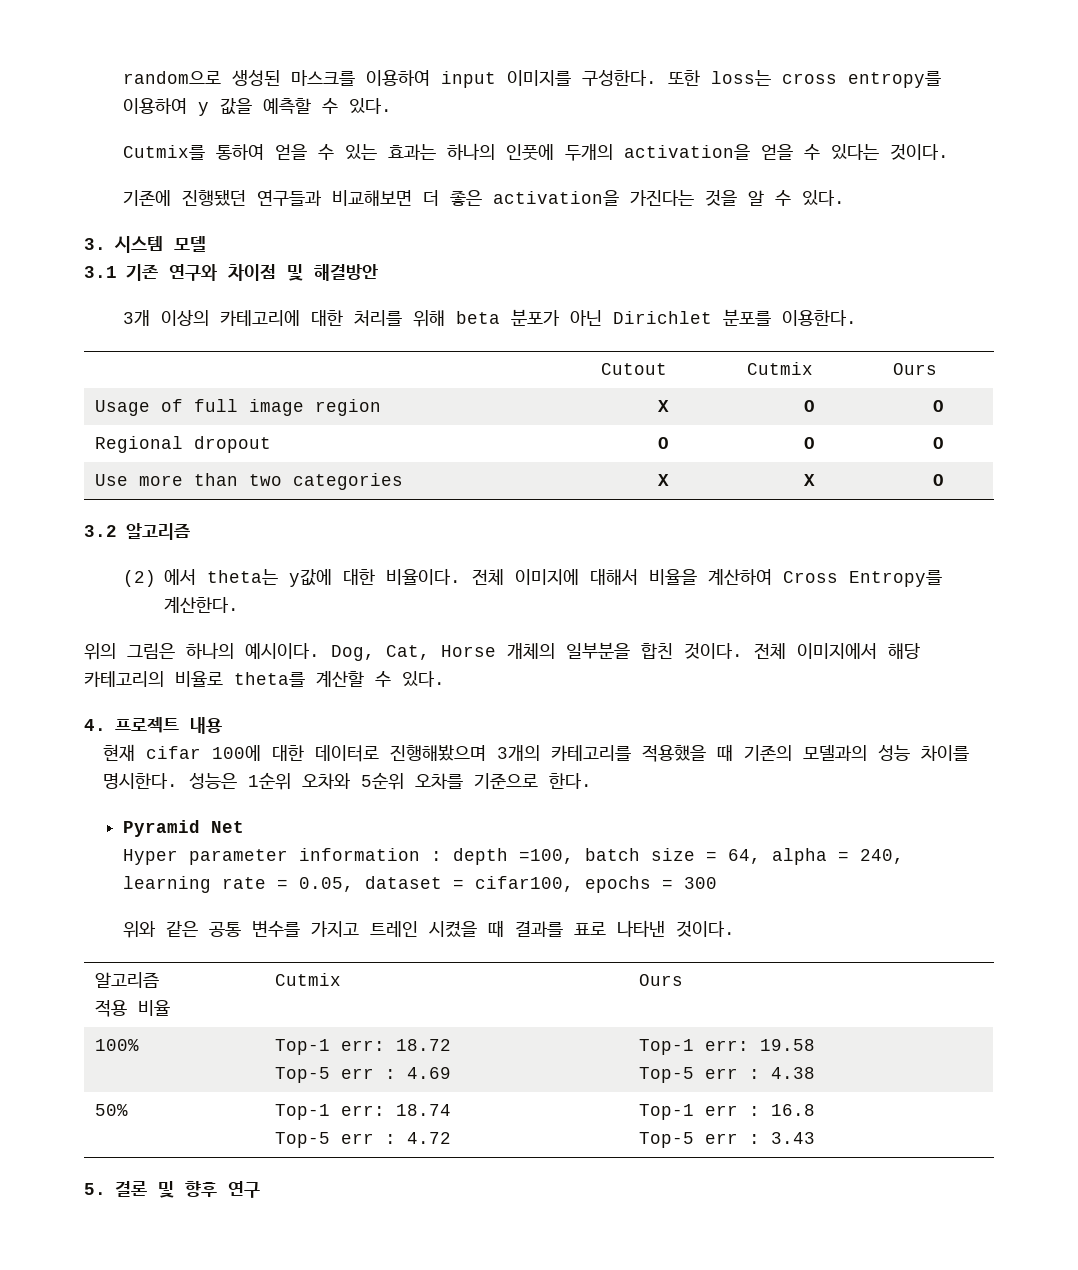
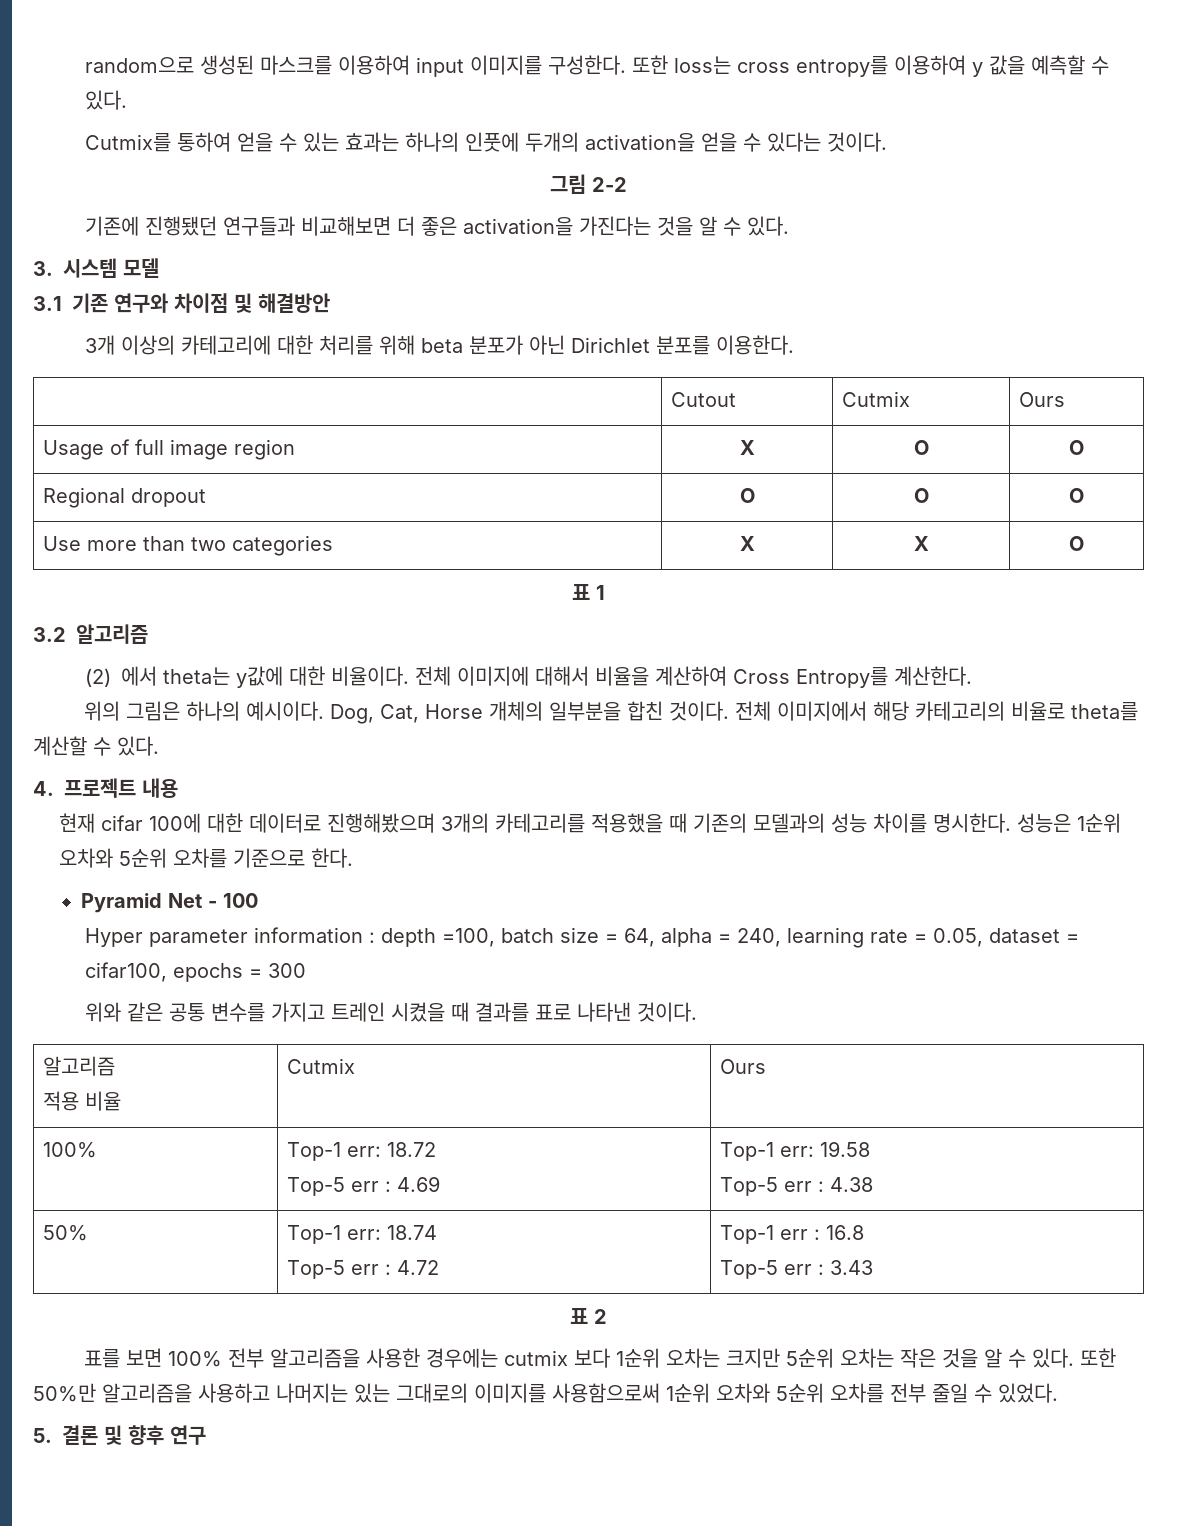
+ 그림 2-2
+ 표 1
- Pyramid Net
+ Pyramid Net - 100
+ 표 2
+ 표를 보면 100% 전부 알고리즘을 사용한 경우에는 cutmix 보다 1순위 오차는 크지만 5순위 오차는 작은 것을 알 수 있다. 또한 50%만 알고리즘을 사용하고 나머지는 있는 그대로의 이미지를 사용함으로써 1순위 오차와 5순위 오차를 전부 줄일 수 있었다.

